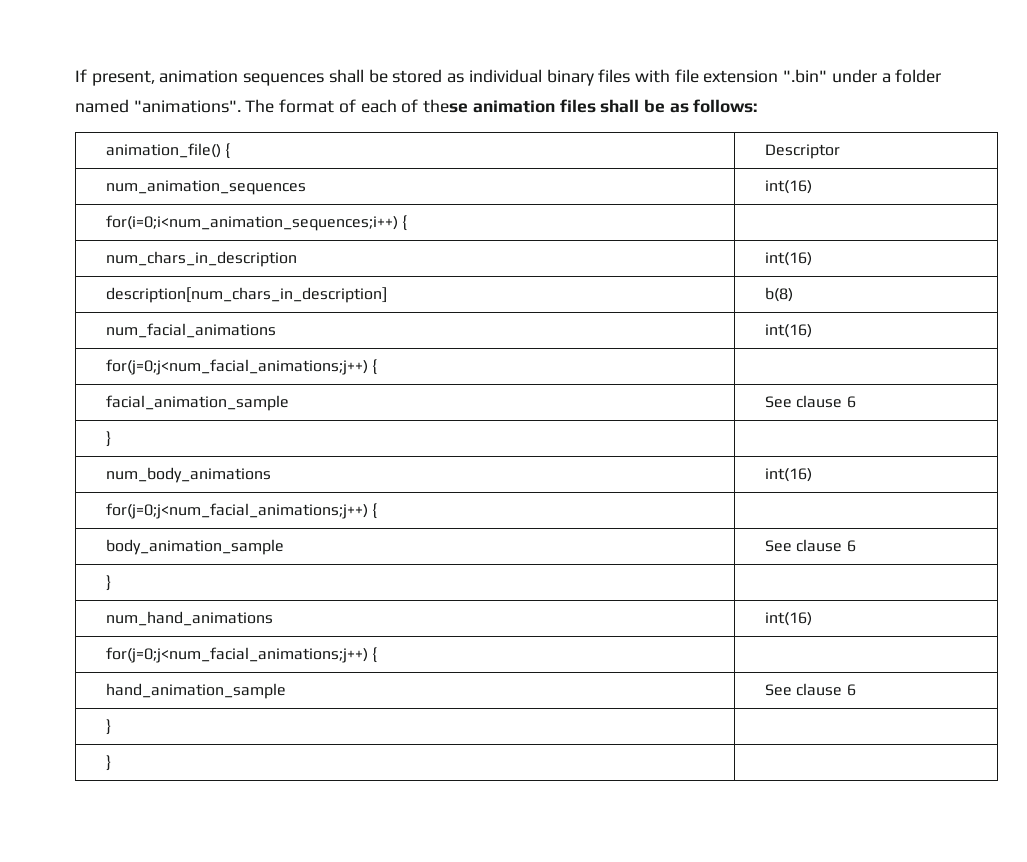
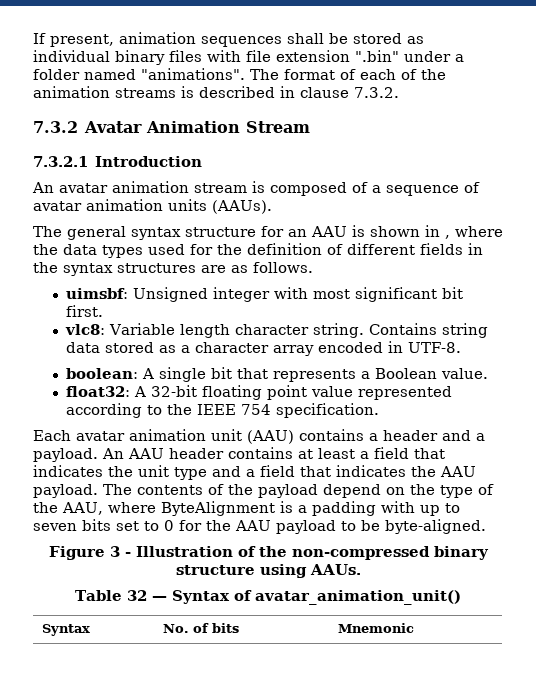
- The format of each of these animation files shall be as follows:
- animation_file() { | Descriptor
- num_animation_sequences | int(16)
- for(i=0;i<num_animation_sequences;i++) { |
- num_chars_in_description | int(16)
- description[num_chars_in_description] | b(8)
- num_facial_animations | int(16)
- for(j=0;j<num_facial_animations;j++) { |
- facial_animation_sample | See clause 6
- } |
- num_body_animations | int(16)
- for(j=0;j<num_facial_animations;j++) { |
- body_animation_sample | See clause 6
- } |
- num_hand_animations | int(16)
- for(j=0;j<num_facial_animations;j++) { |
- hand_animation_sample | See clause 6
- } |
- } |
+ The format of each of the animation streams is described in clause 7.3.2.
+ 7.3.2 Avatar Animation Stream
+ 7.3.2.1 Introduction
+ An avatar animation stream is composed of a sequence of avatar animation units (AAUs).
+ The general syntax structure for an AAU is shown in , where the data types used for the definition of different fields in the syntax structures are as follows.
+ uimsbf: Unsigned integer with most significant bit first.
+ vlc8: Variable length character string. Contains string data stored as a character array encoded in UTF-8.
+ boolean: A single bit that represents a Boolean value.
+ float32: A 32-bit floating point value represented according to the IEEE 754 specification.
+ Each avatar animation unit (AAU) contains a header and a payload. An AAU header contains at least a field that indicates the unit type and a field that indicates the AAU payload. The contents of the payload depend on the type of the AAU, where ByteAlignment is a padding with up to seven bits set to 0 for the AAU payload to be byte-aligned.
+ Figure 3 - Illustration of the non-compressed binary structure using AAUs.
+ Table 32 — Syntax of avatar_animation_unit()
+ Syntax | No. of bits | Mnemonic

